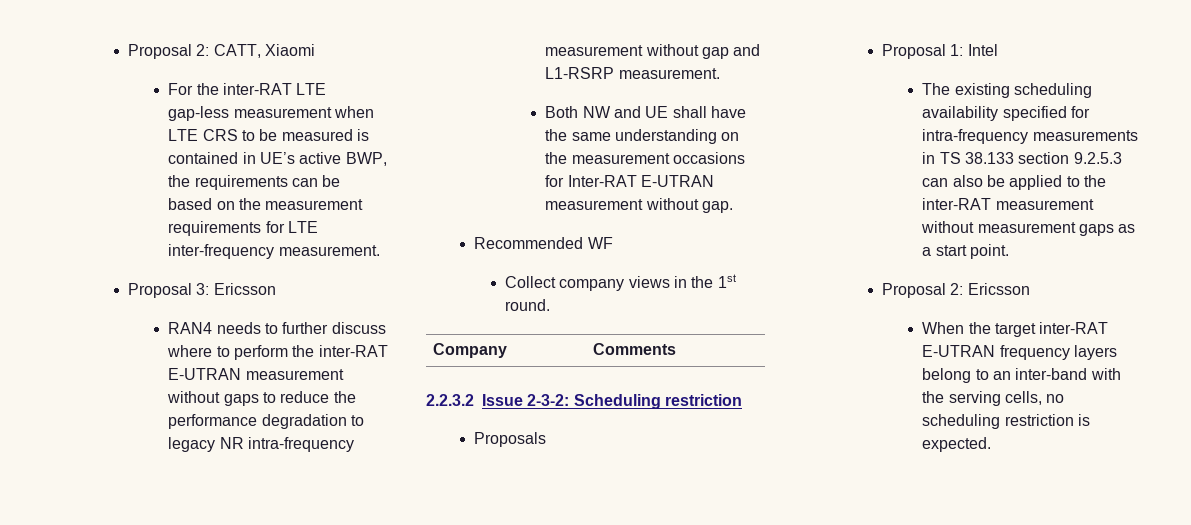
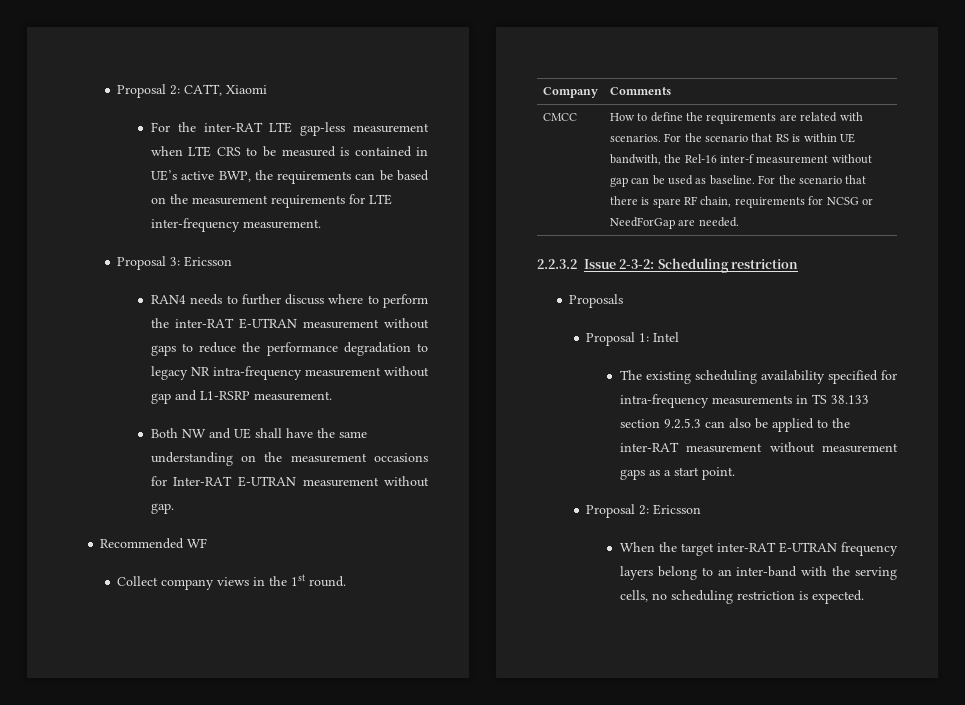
+ CMCC | How to define the requirements are related with scenarios. For the scenario that RS is within UE bandwith, the Rel-16 inter-f measurement without gap can be used as baseline. For the scenario that there is spare RF chain, requirements for NCSG or NeedForGap are needed.

